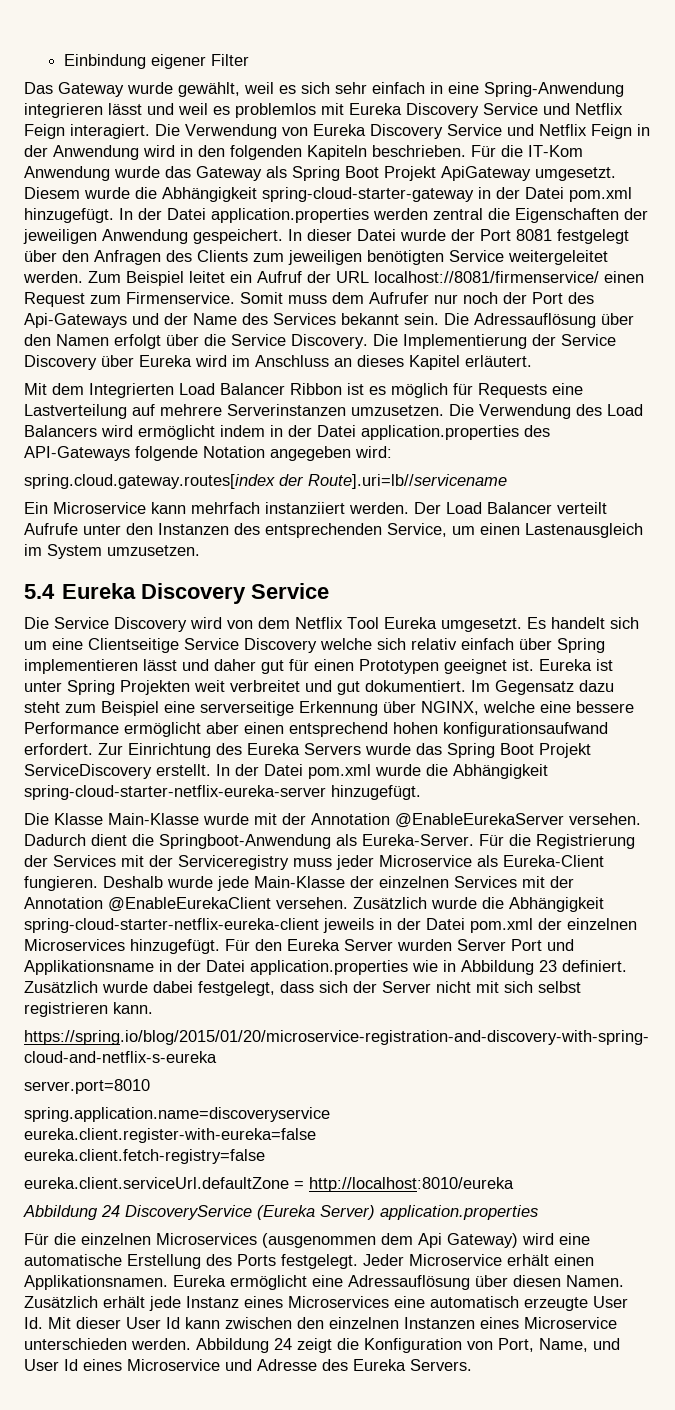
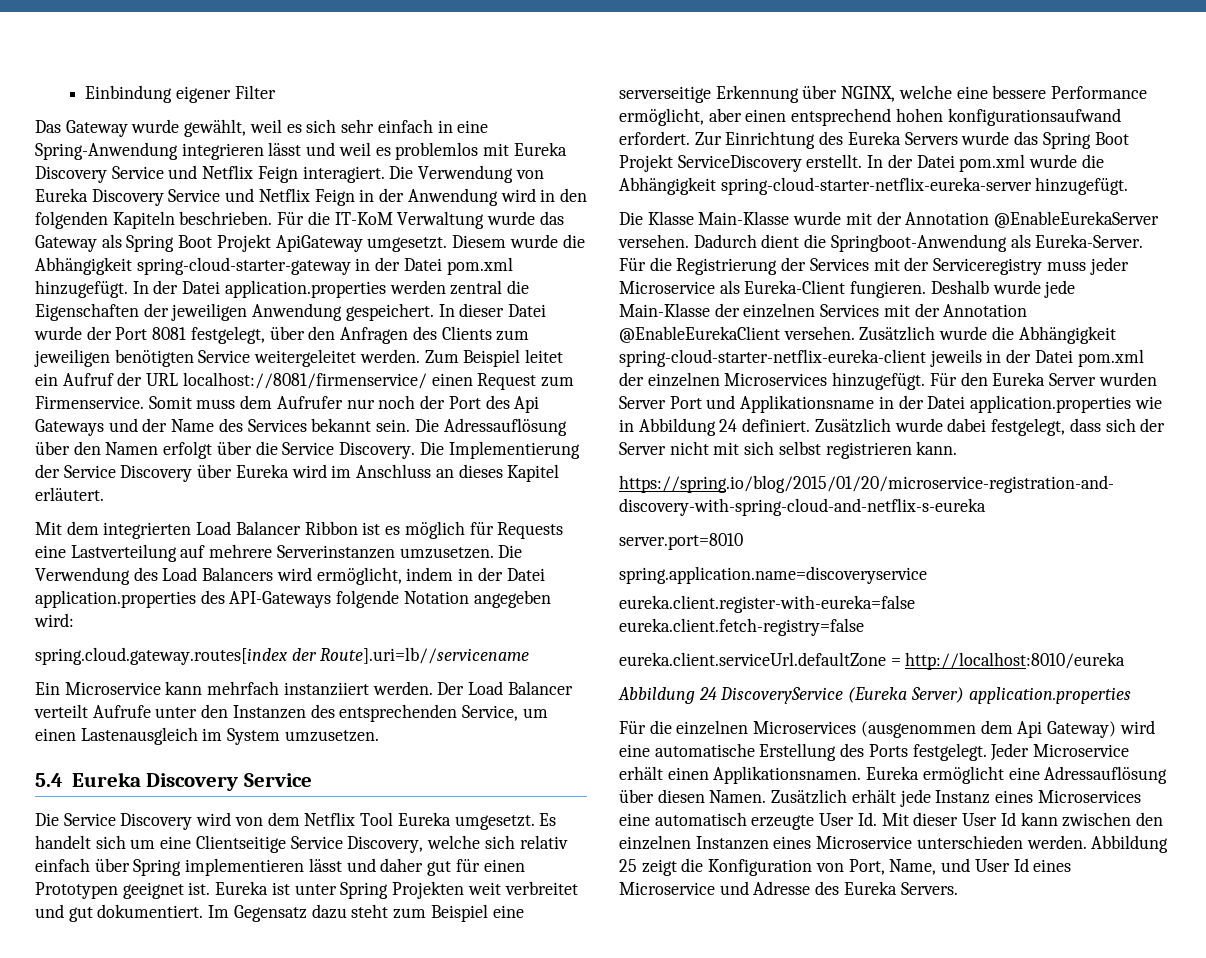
- Für die IT-Kom Anwendung wurde das Gateway als Spring Boot Projekt ApiGateway umgesetzt.
+ Für die IT-KoM Verwaltung wurde das Gateway als Spring Boot Projekt ApiGateway umgesetzt.
- In dieser Datei wurde der Port 8081 festgelegt über den Anfragen des Clients zum jeweiligen benötigten Service weitergeleitet werden.
+ In dieser Datei wurde der Port 8081 festgelegt, über den Anfragen des Clients zum jeweiligen benötigten Service weitergeleitet werden.
- Somit muss dem Aufrufer nur noch der Port des Api-Gateways und der Name des Services bekannt sein.
+ Somit muss dem Aufrufer nur noch der Port des Api Gateways und der Name des Services bekannt sein.
- Mit dem Integrierten Load Balancer Ribbon ist es möglich für Requests eine Lastverteilung auf mehrere Serverinstanzen umzusetzen.
+ Mit dem integrierten Load Balancer Ribbon ist es möglich für Requests eine Lastverteilung auf mehrere Serverinstanzen umzusetzen.
- Die Verwendung des Load Balancers wird ermöglicht indem in der Datei application.properties des API-Gateways folgende Notation angegeben wird:
+ Die Verwendung des Load Balancers wird ermöglicht, indem in der Datei application.properties des API-Gateways folgende Notation angegeben wird:
- Es handelt sich um eine Clientseitige Service Discovery welche sich relativ einfach über Spring implementieren lässt und daher gut für einen Prototypen geeignet ist.
+ Es handelt sich um eine Clientseitige Service Discovery, welche sich relativ einfach über Spring implementieren lässt und daher gut für einen Prototypen geeignet ist.
- Im Gegensatz dazu steht zum Beispiel eine serverseitige Erkennung über NGINX, welche eine bessere Performance ermöglicht aber einen entsprechend hohen konfigurationsaufwand erfordert.
+ Im Gegensatz dazu steht zum Beispiel eine serverseitige Erkennung über NGINX, welche eine bessere Performance ermöglicht, aber einen entsprechend hohen konfigurationsaufwand erfordert.
- Für den Eureka Server wurden Server Port und Applikationsname in der Datei application.properties wie in Abbildung 23 definiert.
+ Für den Eureka Server wurden Server Port und Applikationsname in der Datei application.properties wie in Abbildung 24 definiert.
- Abbildung 24 zeigt die Konfiguration von Port, Name, und User Id eines Microservice und Adresse des Eureka Servers.
+ Abbildung 25 zeigt die Konfiguration von Port, Name, und User Id eines Microservice und Adresse des Eureka Servers.

